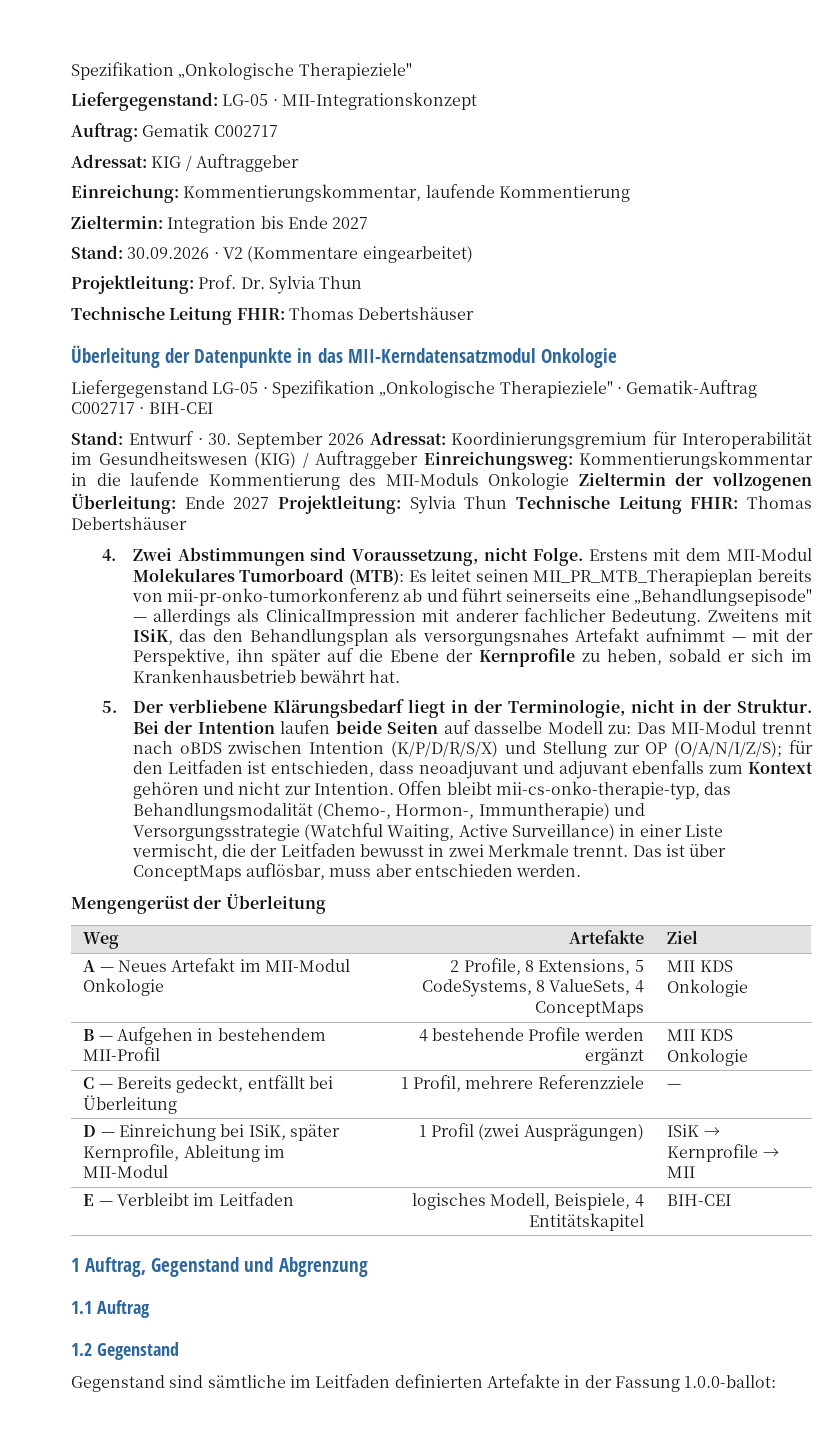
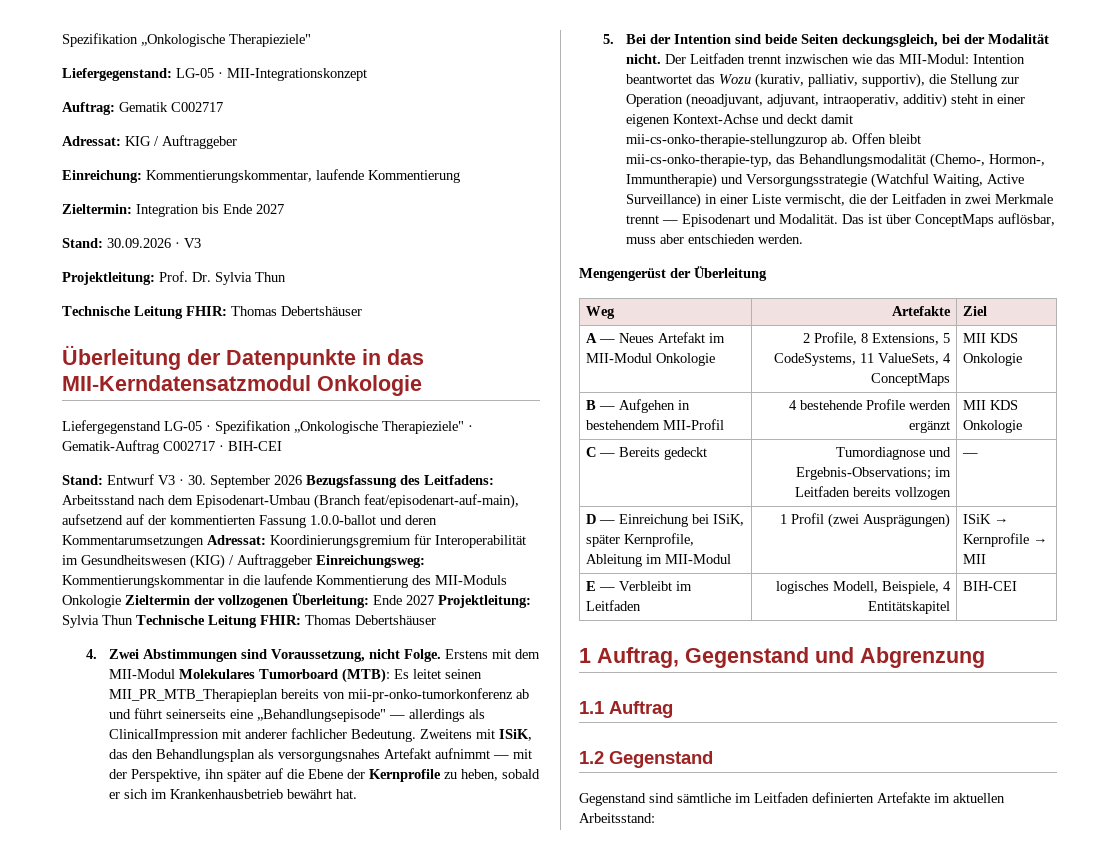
- Stand: 30.09.2026 · V2 (Kommentare eingearbeitet)
+ Stand: 30.09.2026 · V3
- Stand: Entwurf · 30. September 2026 Adressat: Koordinierungsgremium für Interoperabilität im Gesundheitswesen (KIG) / Auftraggeber Einreichungsweg: Kommentierungskommentar in die laufende Kommentierung des MII-Moduls Onkologie Zieltermin der vollzogenen Überleitung: Ende 2027 Projektleitung: Sylvia Thun Technische Leitung FHIR: Thomas Debertshäuser
+ Stand: Entwurf V3 · 30. September 2026 Bezugsfassung des Leitfadens: Arbeitsstand nach dem Episodenart-Umbau (Branch feat/episodenart-auf-main), aufsetzend auf der kommentierten Fassung 1.0.0-ballot und deren Kommentarumsetzungen Adressat: Koordinierungsgremium für Interoperabilität im Gesundheitswesen (KIG) / Auftraggeber Einreichungsweg: Kommentierungskommentar in die laufende Kommentierung des MII-Moduls Onkologie Zieltermin der vollzogenen Überleitung: Ende 2027 Projektleitung: Sylvia Thun Technische Leitung FHIR: Thomas Debertshäuser
- 5. Der verbliebene Klärungsbedarf liegt in der Terminologie, nicht in der Struktur. Bei der Intention laufen beide Seiten auf dasselbe Modell zu: Das MII-Modul trennt nach oBDS zwischen Intention (K/P/D/R/S/X) und Stellung zur OP (O/A/N/I/Z/S); für den Leitfaden ist entschieden, dass neoadjuvant und adjuvant ebenfalls zum Kontext gehören und nicht zur Intention.
+ 5. Bei der Intention sind beide Seiten deckungsgleich, bei der Modalität nicht. Der Leitfaden trennt inzwischen wie das MII-Modul: Intention beantwortet das Wozu (kurativ, palliativ, supportiv), die Stellung zur Operation (neoadjuvant, adjuvant, intraoperativ, additiv) steht in einer eigenen Kontext-Achse und deckt damit mii-cs-onko-therapie-stellungzurop ab.
- Offen bleibt mii-cs-onko-therapie-typ, das Behandlungsmodalität (Chemo-, Hormon-, Immuntherapie) und Versorgungsstrategie (Watchful Waiting, Active Surveillance) in einer Liste vermischt, die der Leitfaden bewusst in zwei Merkmale trennt.
+ Offen bleibt mii-cs-onko-therapie-typ, das Behandlungsmodalität (Chemo-, Hormon-, Immuntherapie) und Versorgungsstrategie (Watchful Waiting, Active Surveillance) in einer Liste vermischt, die der Leitfaden in zwei Merkmale trennt — Episodenart und Modalität.
- A — Neues Artefakt im MII-Modul Onkologie | 2 Profile, 8 Extensions, 5 CodeSystems, 8 ValueSets, 4 ConceptMaps | MII KDS Onkologie
+ A — Neues Artefakt im MII-Modul Onkologie | 2 Profile, 8 Extensions, 5 CodeSystems, 11 ValueSets, 4 ConceptMaps | MII KDS Onkologie
- C — Bereits gedeckt, entfällt bei Überleitung | 1 Profil, mehrere Referenzziele | —
+ C — Bereits gedeckt | Tumordiagnose und Ergebnis-Observations; im Leitfaden bereits vollzogen | —
- Gegenstand sind sämtliche im Leitfaden definierten Artefakte in der Fassung 1.0.0-ballot:
+ Gegenstand sind sämtliche im Leitfaden definierten Artefakte im aktuellen Arbeitsstand:

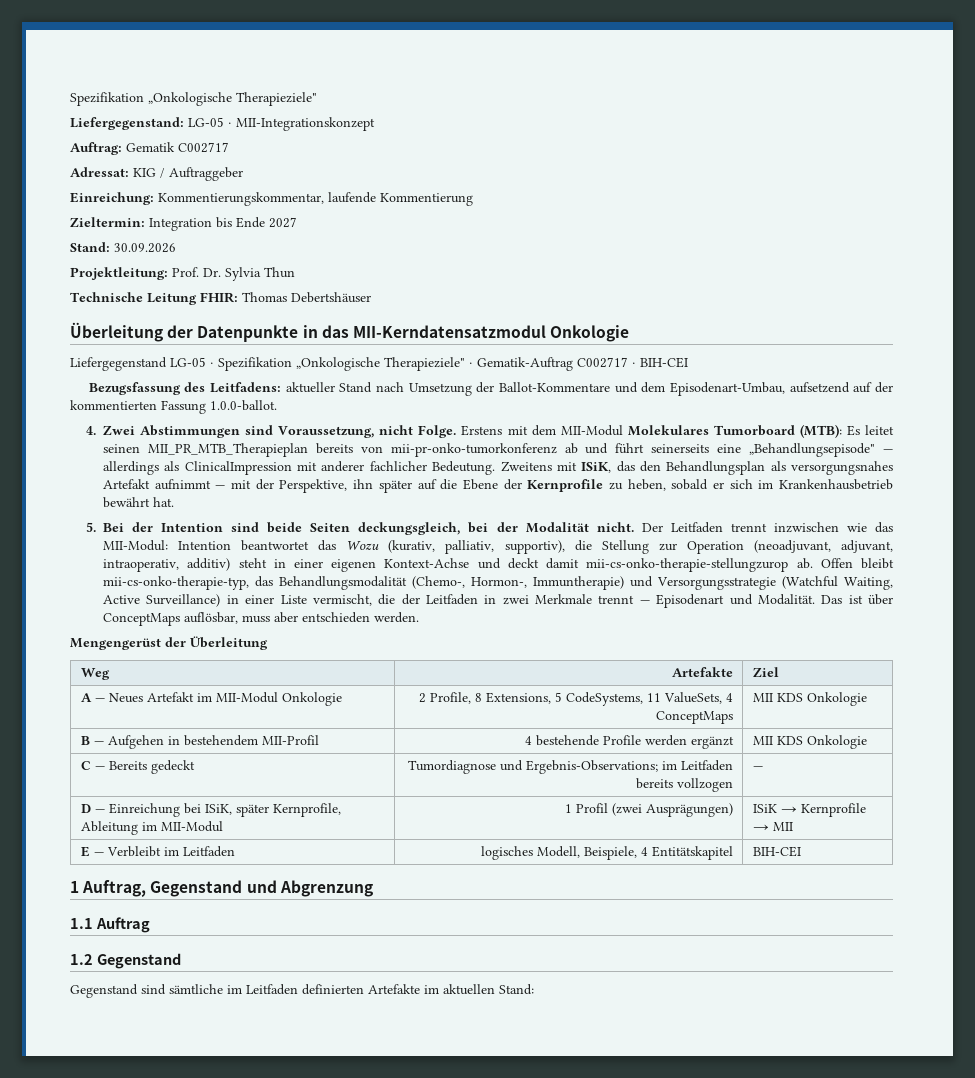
- Stand: 30.09.2026 · V3
+ Stand: 30.09.2026
- Stand: Entwurf V3 · 30. September 2026 Bezugsfassung des Leitfadens: Arbeitsstand nach dem Episodenart-Umbau (Branch feat/episodenart-auf-main), aufsetzend auf der kommentierten Fassung 1.0.0-ballot und deren Kommentarumsetzungen Adressat: Koordinierungsgremium für Interoperabilität im Gesundheitswesen (KIG) / Auftraggeber Einreichungsweg: Kommentierungskommentar in die laufende Kommentierung des MII-Moduls Onkologie Zieltermin der vollzogenen Überleitung: Ende 2027 Projektleitung: Sylvia Thun Technische Leitung FHIR: Thomas Debertshäuser
+ Bezugsfassung des Leitfadens: aktueller Stand nach Umsetzung der Ballot-Kommentare und dem Episodenart-Umbau, aufsetzend auf der kommentierten Fassung 1.0.0-ballot.
- Gegenstand sind sämtliche im Leitfaden definierten Artefakte im aktuellen Arbeitsstand:
+ Gegenstand sind sämtliche im Leitfaden definierten Artefakte im aktuellen Stand:

